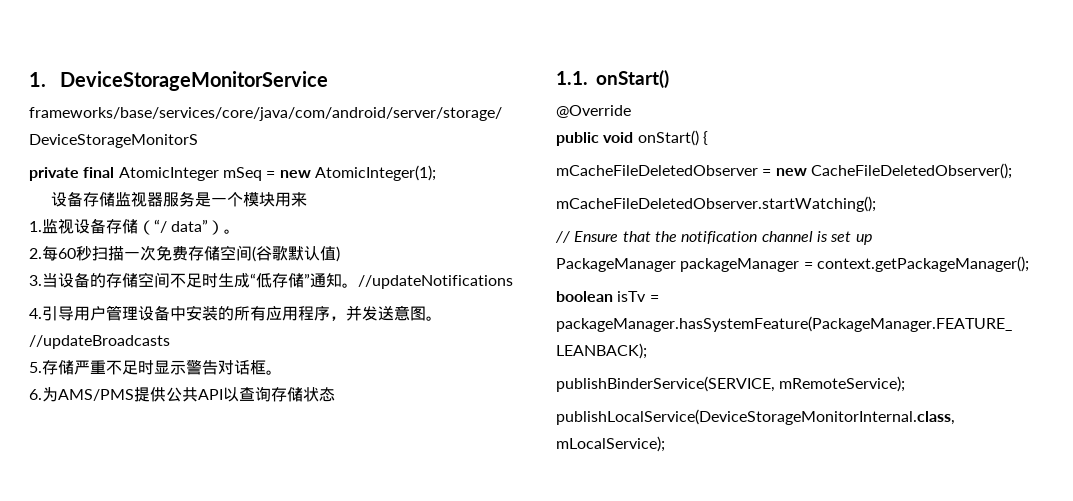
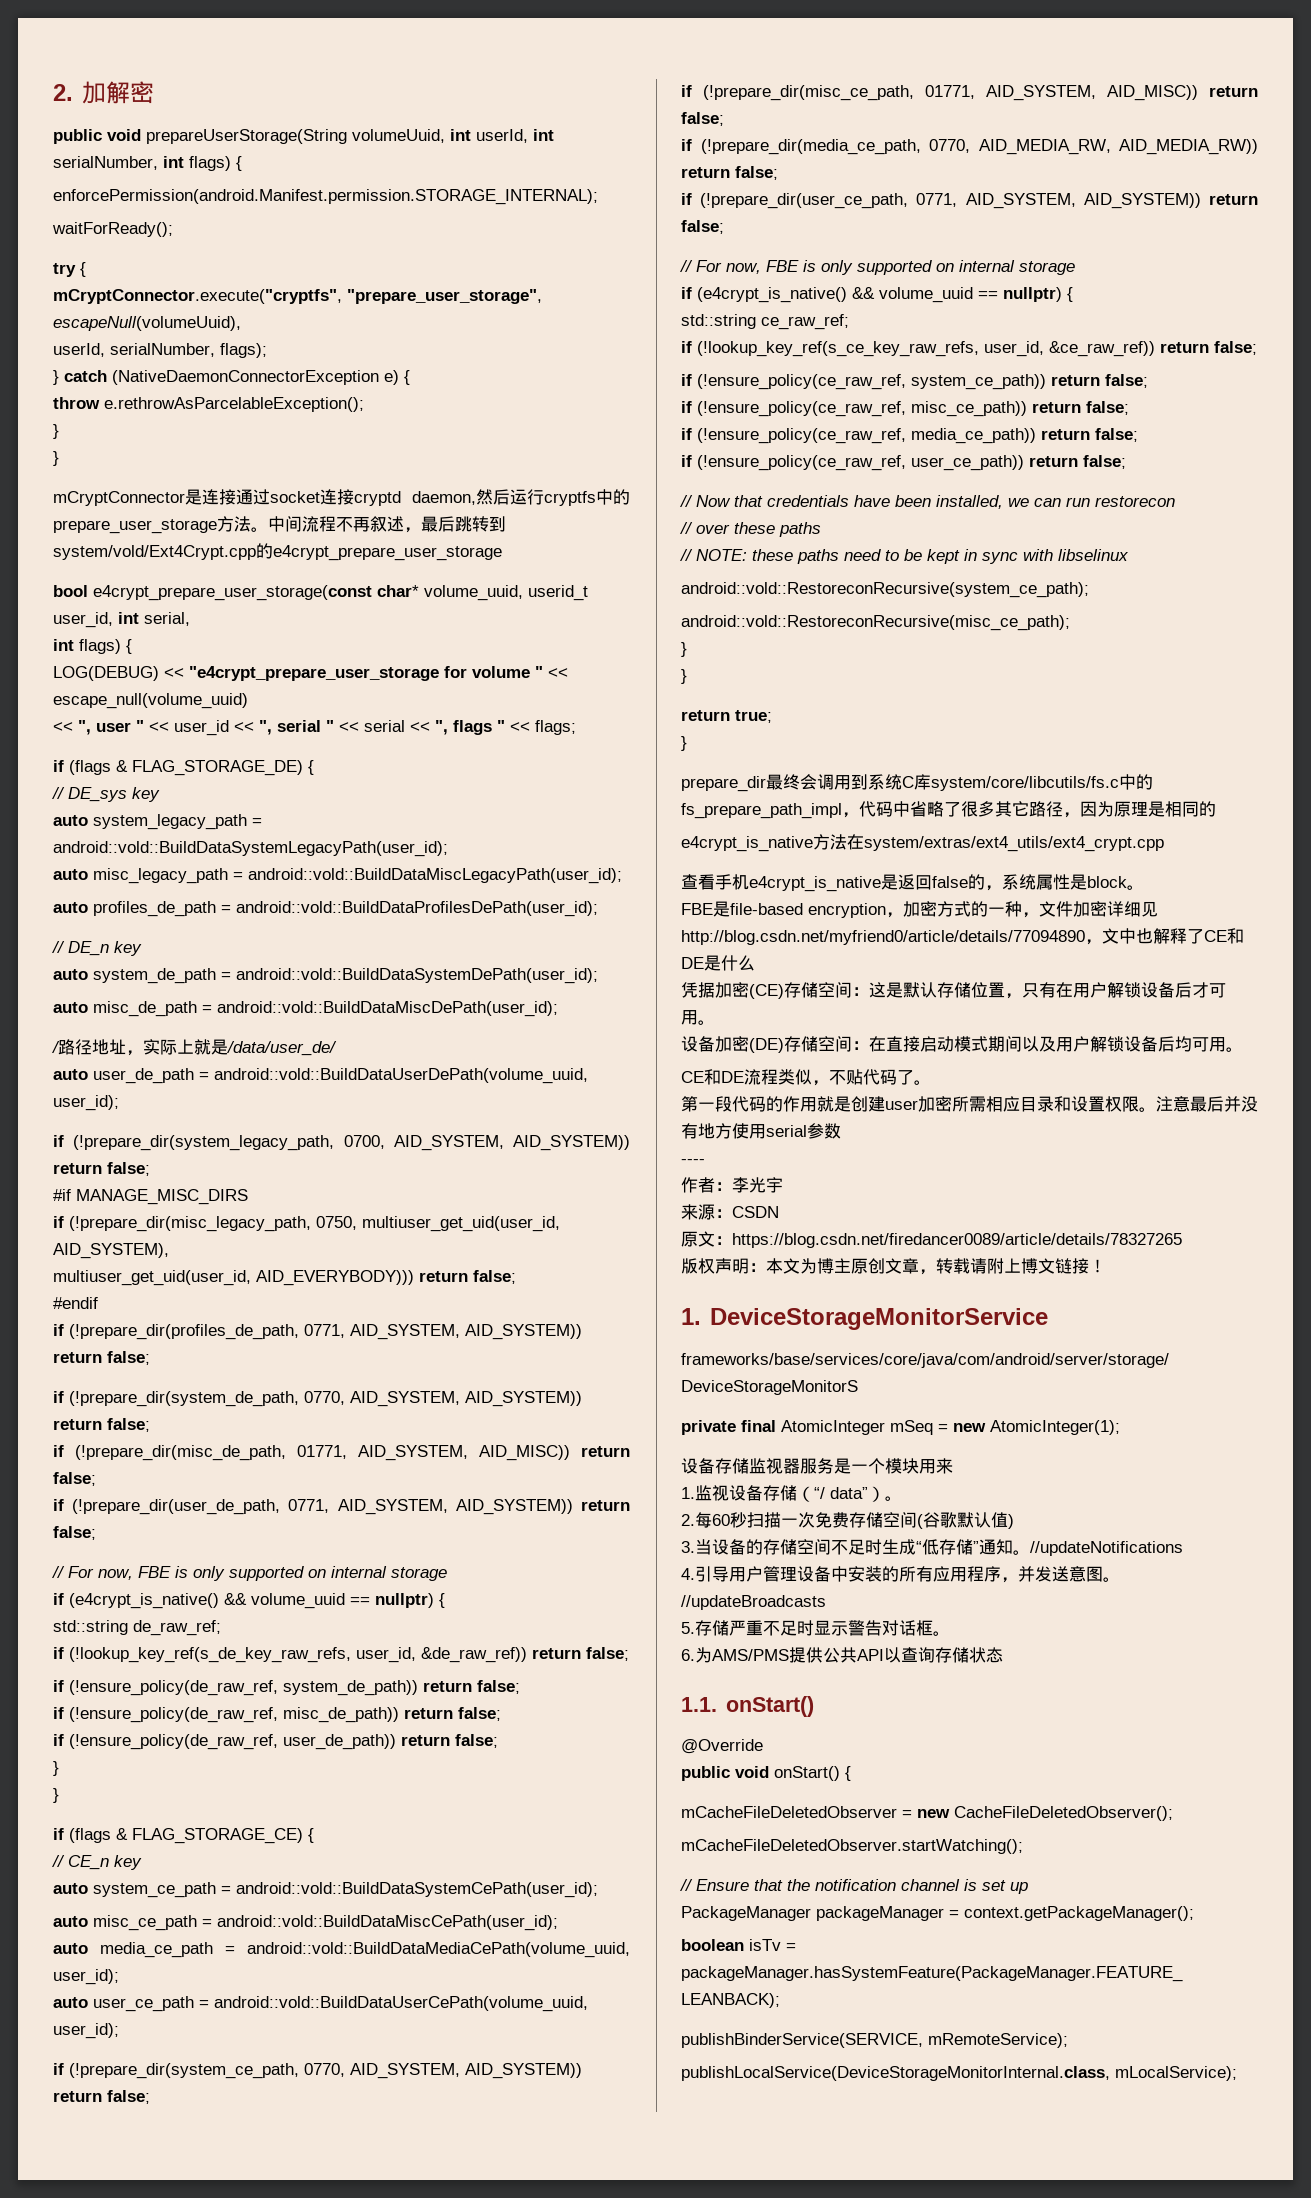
+ 2.加解密
+ public void prepareUserStorage(String volumeUuid, int userId, int serialNumber, int flags) {
+ enforcePermission(android.Manifest.permission.STORAGE_INTERNAL);
+ waitForReady();
+ try {
+ mCryptConnector.execute("cryptfs", "prepare_user_storage", escapeNull(volumeUuid),
+ userId, serialNumber, flags);
+ } catch (NativeDaemonConnectorException e) {
+ throw e.rethrowAsParcelableException();
+ }
+ }
+ mCryptConnector是连接通过socket连接cryptd daemon,然后运行cryptfs中的prepare_user_storage方法。中间流程不再叙述，最后跳转到system/vold/Ext4Crypt.cpp的e4crypt_prepare_user_storage
+ bool e4crypt_prepare_user_storage(const char* volume_uuid, userid_t user_id, int serial,
+ int flags) {
+ LOG(DEBUG) << "e4crypt_prepare_user_storage for volume " << escape_null(volume_uuid)
+ << ", user " << user_id << ", serial " << serial << ", flags " << flags;
+ if (flags & FLAG_STORAGE_DE) {
+ // DE_sys key
+ auto system_legacy_path = android::vold::BuildDataSystemLegacyPath(user_id);
+ auto misc_legacy_path = android::vold::BuildDataMiscLegacyPath(user_id);
+ auto profiles_de_path = android::vold::BuildDataProfilesDePath(user_id);
+ // DE_n key
+ auto system_de_path = android::vold::BuildDataSystemDePath(user_id);
+ auto misc_de_path = android::vold::BuildDataMiscDePath(user_id);
+ /路径地址，实际上就是/data/user_de/
+ auto user_de_path = android::vold::BuildDataUserDePath(volume_uuid, user_id);
+ if (!prepare_dir(system_legacy_path, 0700, AID_SYSTEM, AID_SYSTEM)) return false;
+ #if MANAGE_MISC_DIRS
+ if (!prepare_dir(misc_legacy_path, 0750, multiuser_get_uid(user_id, AID_SYSTEM),
+ multiuser_get_uid(user_id, AID_EVERYBODY))) return false;
+ #endif
+ if (!prepare_dir(profiles_de_path, 0771, AID_SYSTEM, AID_SYSTEM)) return false;
+ if (!prepare_dir(system_de_path, 0770, AID_SYSTEM, AID_SYSTEM)) return false;
+ if (!prepare_dir(misc_de_path, 01771, AID_SYSTEM, AID_MISC)) return false;
+ if (!prepare_dir(user_de_path, 0771, AID_SYSTEM, AID_SYSTEM)) return false;
+ // For now, FBE is only supported on internal storage
+ if (e4crypt_is_native() && volume_uuid == nullptr) {
+ std::string de_raw_ref;
+ if (!lookup_key_ref(s_de_key_raw_refs, user_id, &de_raw_ref)) return false;
+ if (!ensure_policy(de_raw_ref, system_de_path)) return false;
+ if (!ensure_policy(de_raw_ref, misc_de_path)) return false;
+ if (!ensure_policy(de_raw_ref, user_de_path)) return false;
+ }
+ }
+ if (flags & FLAG_STORAGE_CE) {
+ // CE_n key
+ auto system_ce_path = android::vold::BuildDataSystemCePath(user_id);
+ auto misc_ce_path = android::vold::BuildDataMiscCePath(user_id);
+ auto media_ce_path = android::vold::BuildDataMediaCePath(volume_uuid, user_id);
+ auto user_ce_path = android::vold::BuildDataUserCePath(volume_uuid, user_id);
+ if (!prepare_dir(system_ce_path, 0770, AID_SYSTEM, AID_SYSTEM)) return false;
+ if (!prepare_dir(misc_ce_path, 01771, AID_SYSTEM, AID_MISC)) return false;
+ if (!prepare_dir(media_ce_path, 0770, AID_MEDIA_RW, AID_MEDIA_RW)) return false;
+ if (!prepare_dir(user_ce_path, 0771, AID_SYSTEM, AID_SYSTEM)) return false;
+ // For now, FBE is only supported on internal storage
+ if (e4crypt_is_native() && volume_uuid == nullptr) {
+ std::string ce_raw_ref;
+ if (!lookup_key_ref(s_ce_key_raw_refs, user_id, &ce_raw_ref)) return false;
+ if (!ensure_policy(ce_raw_ref, system_ce_path)) return false;
+ if (!ensure_policy(ce_raw_ref, misc_ce_path)) return false;
+ if (!ensure_policy(ce_raw_ref, media_ce_path)) return false;
+ if (!ensure_policy(ce_raw_ref, user_ce_path)) return false;
+ // Now that credentials have been installed, we can run restorecon
+ // over these paths
+ // NOTE: these paths need to be kept in sync with libselinux
+ android::vold::RestoreconRecursive(system_ce_path);
+ android::vold::RestoreconRecursive(misc_ce_path);
+ }
+ }
+ return true;
+ }
+ prepare_dir最终会调用到系统C库system/core/libcutils/fs.c中的fs_prepare_path_impl，代码中省略了很多其它路径，因为原理是相同的
+ e4crypt_is_native方法在system/extras/ext4_utils/ext4_crypt.cpp
+ 查看手机e4crypt_is_native是返回false的，系统属性是block。
+ FBE是file-based encryption，加密方式的一种，文件加密详细见http://blog.csdn.net/myfriend0/article/details/77094890，文中也解释了CE和DE是什么
+ 凭据加密(CE)存储空间：这是默认存储位置，只有在用户解锁设备后才可用。
+ 设备加密(DE)存储空间：在直接启动模式期间以及用户解锁设备后均可用。
+ CE和DE流程类似，不贴代码了。
+ 第一段代码的作用就是创建user加密所需相应目录和设置权限。注意最后并没有地方使用serial参数
+ ----
+ 作者：李光宇
+ 来源：CSDN
+ 原文：https://blog.csdn.net/firedancer0089/article/details/78327265
+ 版权声明：本文为博主原创文章，转载请附上博文链接！

